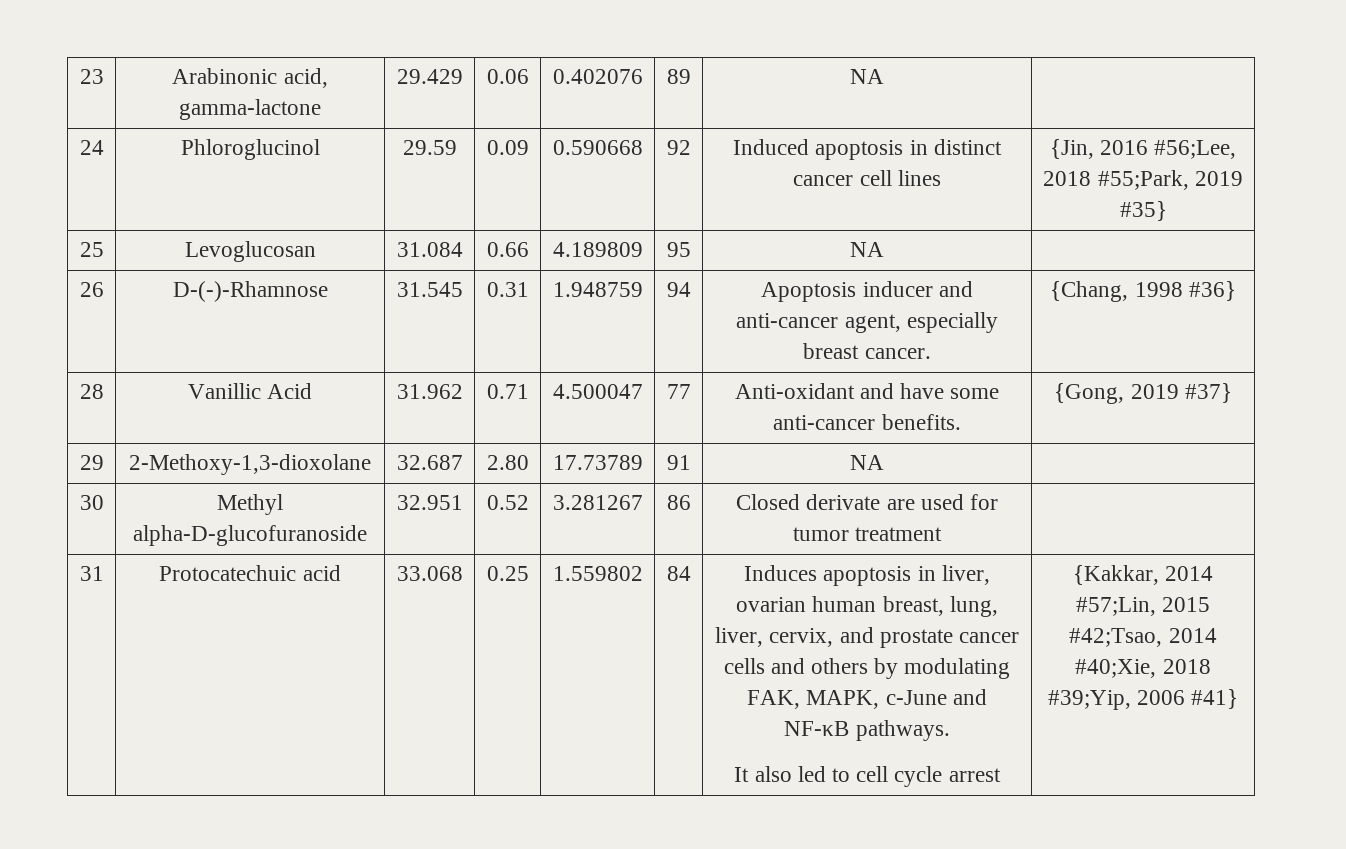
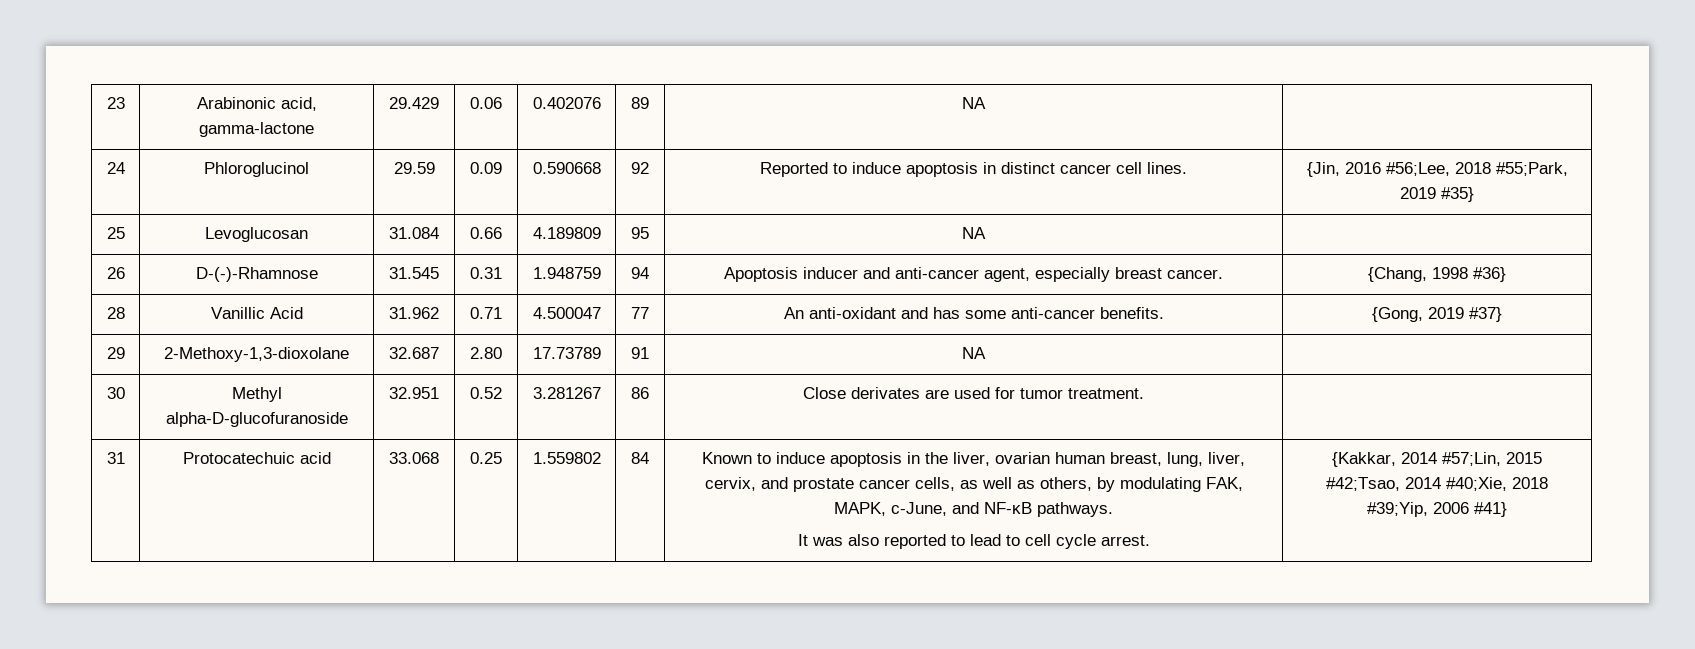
- 24 | Phloroglucinol | 29.59 | 0.09 | 0.590668 | 92 | Induced apoptosis in distinct cancer cell lines | {Jin, 2016 #56;Lee, 2018 #55;Park, 2019 #35}
+ 24 | Phloroglucinol | 29.59 | 0.09 | 0.590668 | 92 | Reported to induce apoptosis in distinct cancer cell lines. | {Jin, 2016 #56;Lee, 2018 #55;Park, 2019 #35}
- 28 | Vanillic Acid | 31.962 | 0.71 | 4.500047 | 77 | Anti-oxidant and have some anti-cancer benefits. | {Gong, 2019 #37}
+ 28 | Vanillic Acid | 31.962 | 0.71 | 4.500047 | 77 | An anti-oxidant and has some anti-cancer benefits. | {Gong, 2019 #37}
- 30 | Methyl alpha-D-glucofuranoside | 32.951 | 0.52 | 3.281267 | 86 | Closed derivate are used for tumor treatment |
+ 30 | Methyl alpha-D-glucofuranoside | 32.951 | 0.52 | 3.281267 | 86 | Close derivates are used for tumor treatment. |
- Induces apoptosis in liver, ovarian human breast, lung, liver, cervix, and prostate cancer cells and others by modulating FAK, MAPK, c-June and NF-κB pathways.
+ Known to induce apoptosis in the liver, ovarian human breast, lung, liver, cervix, and prostate cancer cells, as well as others, by modulating FAK, MAPK, c-June, and NF-κB pathways.
- It also led to cell cycle arrest
+ It was also reported to lead to cell cycle arrest.

